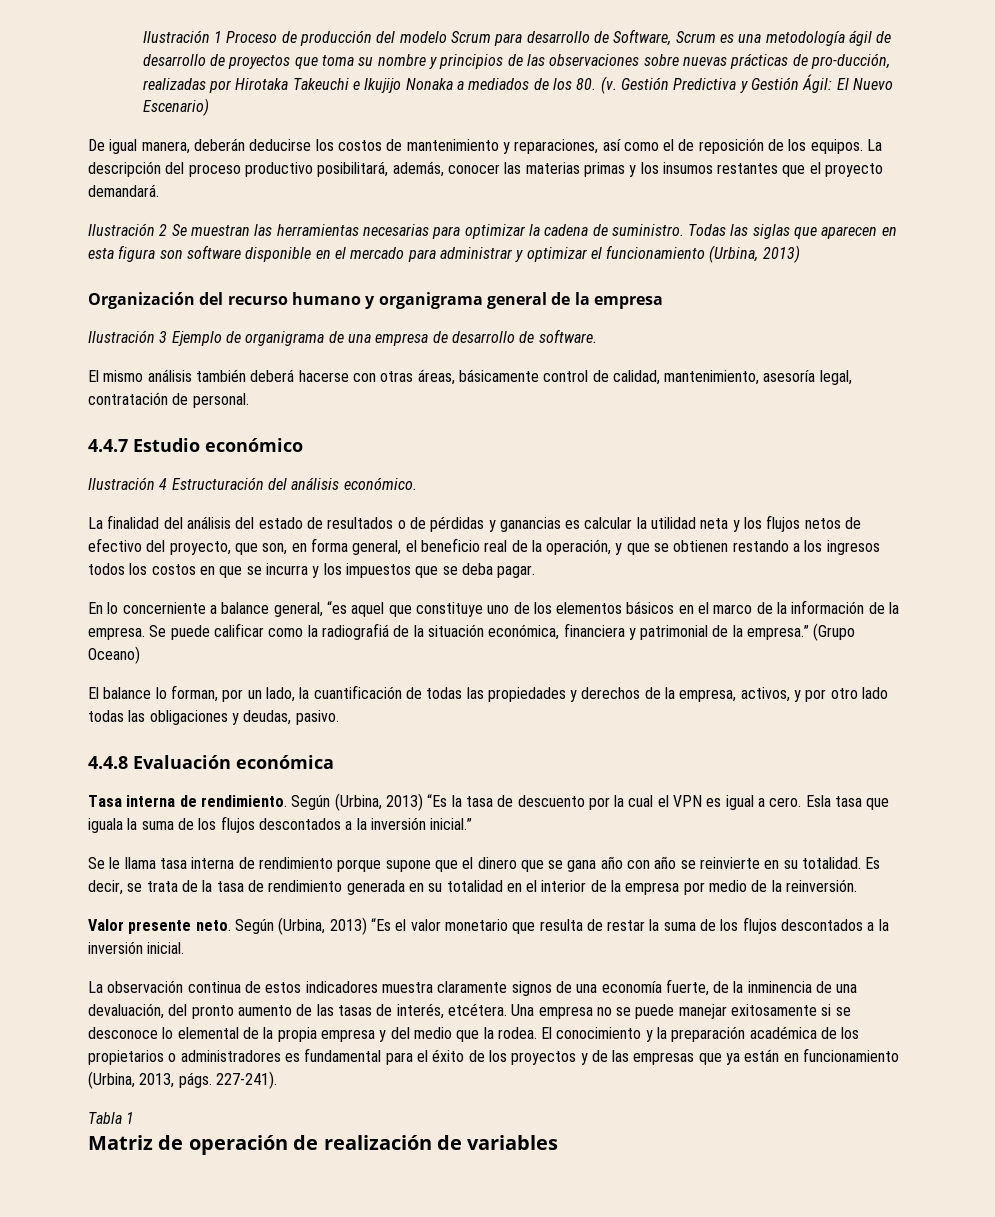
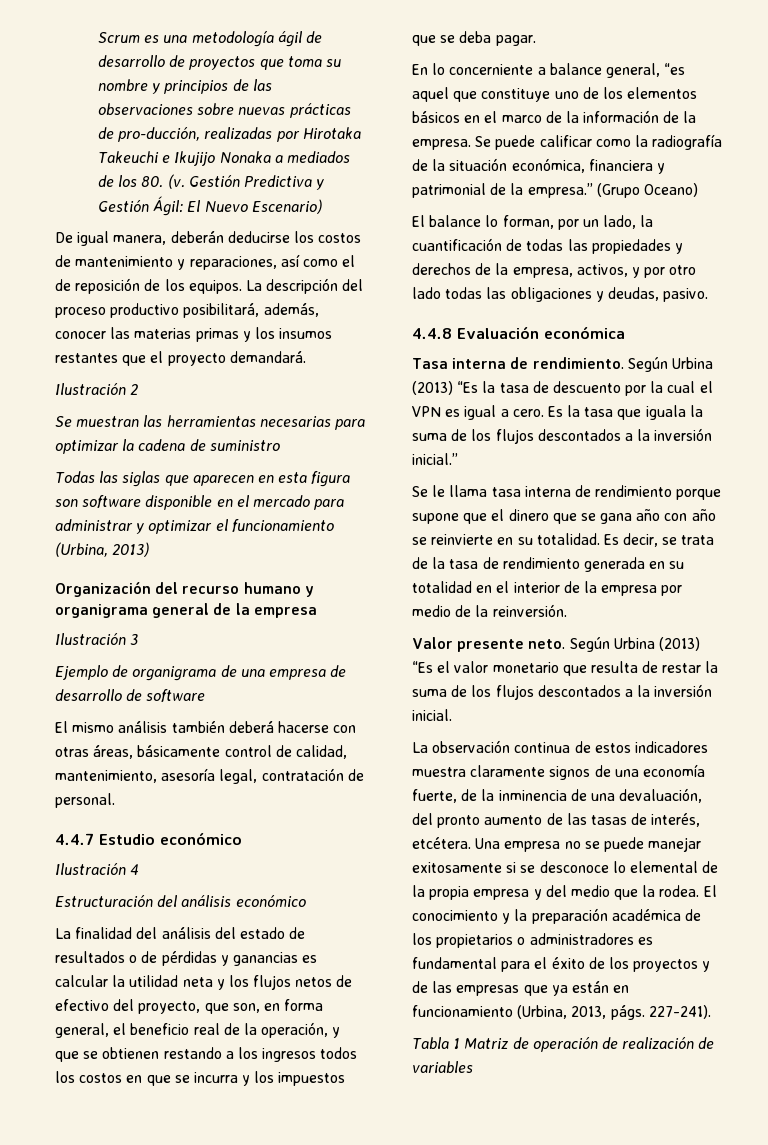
- Ilustración 1 Proceso de producción del modelo Scrum para desarrollo de Software, Scrum es una metodología ágil de desarrollo de proyectos que toma su nombre y principios de las observaciones sobre nuevas prácticas de pro-ducción, realizadas por Hirotaka Takeuchi e Ikujijo Nonaka a mediados de los 80. (v.
+ Scrum es una metodología ágil de desarrollo de proyectos que toma su nombre y principios de las observaciones sobre nuevas prácticas de pro-ducción, realizadas por Hirotaka Takeuchi e Ikujijo Nonaka a mediados de los 80. (v.
- Ilustración 2 Se muestran las herramientas necesarias para optimizar la cadena de suministro. Todas las siglas que aparecen en esta figura son software disponible en el mercado para administrar y optimizar el funcionamiento (Urbina, 2013)
+ Ilustración 2
+ Se muestran las herramientas necesarias para optimizar la cadena de suministro
+ Todas las siglas que aparecen en esta figura son software disponible en el mercado para administrar y optimizar el funcionamiento (Urbina, 2013)
- Ilustración 3 Ejemplo de organigrama de una empresa de desarrollo de software.
+ Ilustración 3
+ Ejemplo de organigrama de una empresa de desarrollo de software
- Ilustración 4 Estructuración del análisis económico.
+ Ilustración 4
+ Estructuración del análisis económico
- Se puede calificar como la radiografiá de la situación económica, financiera y patrimonial de la empresa.”
+ Se puede calificar como la radiografía de la situación económica, financiera y patrimonial de la empresa.”
- Según (Urbina, 2013) “Es la tasa de descuento por la cual el VPN es igual a cero.
+ Según Urbina (2013) “Es la tasa de descuento por la cual el VPN es igual a cero.
- Esla tasa que iguala la suma de los flujos descontados a la inversión inicial.”
+ Es la tasa que iguala la suma de los flujos descontados a la inversión inicial.”
- Según (Urbina, 2013) “Es el valor monetario que resulta de restar la suma de los flujos descontados a la inversión inicial.
+ Según Urbina (2013) “Es el valor monetario que resulta de restar la suma de los flujos descontados a la inversión inicial.
- Tabla 1
- Matriz de operación de realización de variables
+ Tabla 1 Matriz de operación de realización de variables

